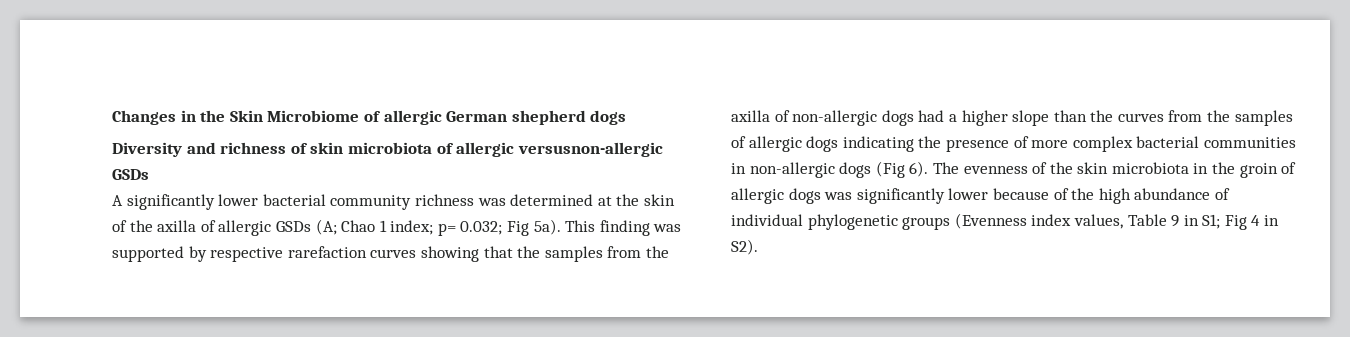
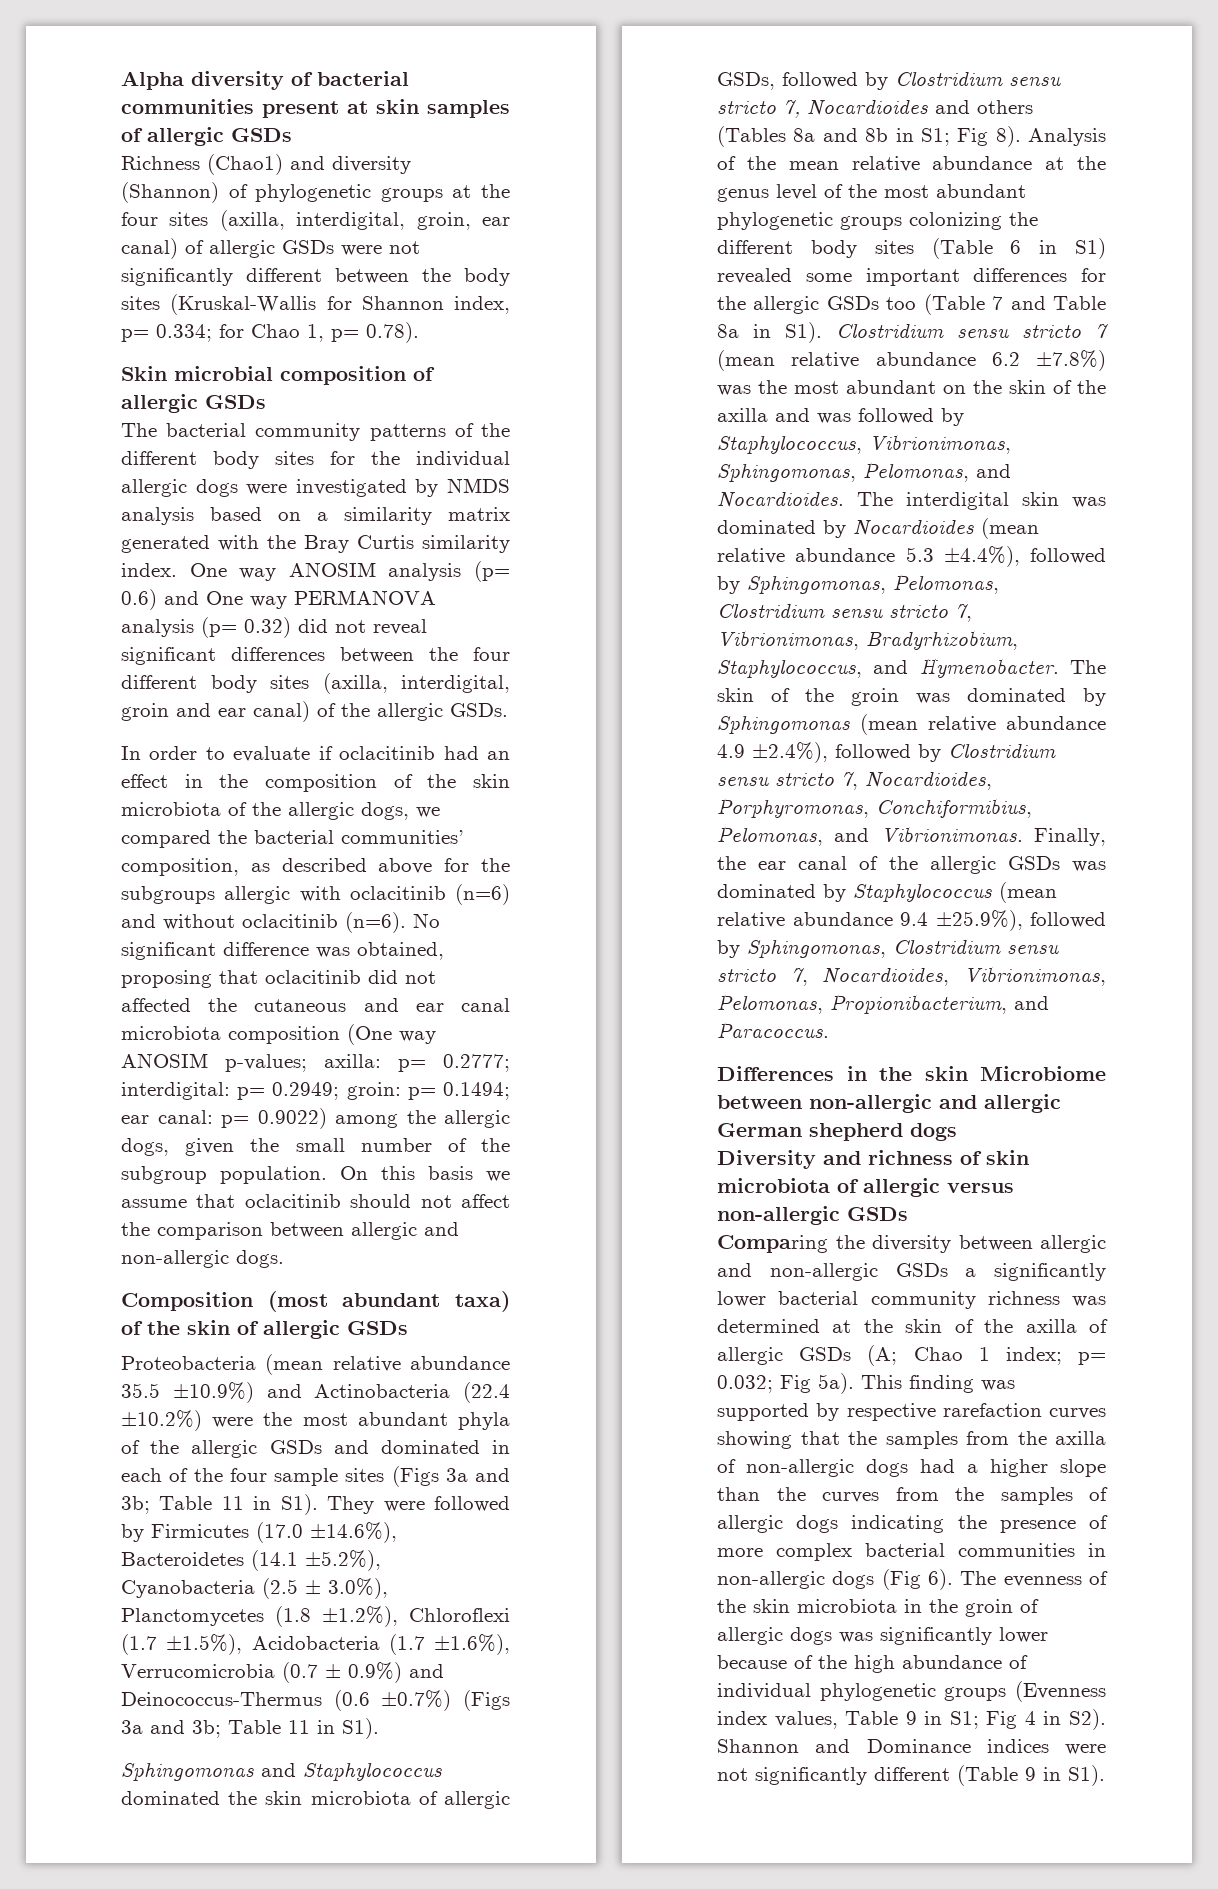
- Changes in the Skin Microbiome of allergic German shepherd dogs
+ Alpha diversity of bacterial communities present at skin samples of allergic GSDs
+ Richness (Chao1) and diversity (Shannon) of phylogenetic groups at the four sites (axilla, interdigital, groin, ear canal) of allergic GSDs were not significantly different between the body sites (Kruskal-Wallis for Shannon index, p= 0.334; for Chao 1, p= 0.78).
+ Skin microbial composition of allergic GSDs
+ The bacterial community patterns of the different body sites for the individual allergic dogs were investigated by NMDS analysis based on a similarity matrix generated with the Bray Curtis similarity index. One way ANOSIM analysis (p= 0.6) and One way PERMANOVA analysis (p= 0.32) did not reveal significant differences between the four different body sites (axilla, interdigital, groin and ear canal) of the allergic GSDs.
+ In order to evaluate if oclacitinib had an effect in the composition of the skin microbiota of the allergic dogs, we compared the bacterial communities’ composition, as described above for the subgroups allergic with oclacitinib (n=6) and without oclacitinib (n=6). No significant difference was obtained, proposing that oclacitinib did not affected the cutaneous and ear canal microbiota composition (One way ANOSIM p-values; axilla: p= 0.2777; interdigital: p= 0.2949; groin: p= 0.1494; ear canal: p= 0.9022) among the allergic dogs, given the small number of the subgroup population. On this basis we assume that oclacitinib should not affect the comparison between allergic and non-allergic dogs.
+ Composition (most abundant taxa) of the skin of allergic GSDs
+ Proteobacteria (mean relative abundance 35.5 ±10.9%) and Actinobacteria (22.4 ±10.2%) were the most abundant phyla of the allergic GSDs and dominated in each of the four sample sites (Figs 3a and 3b; Table 11 in S1). They were followed by Firmicutes (17.0 ±14.6%), Bacteroidetes (14.1 ±5.2%), Cyanobacteria (2.5 ± 3.0%), Planctomycetes (1.8 ±1.2%), Chloroflexi (1.7 ±1.5%), Acidobacteria (1.7 ±1.6%), Verrucomicrobia (0.7 ± 0.9%) and Deinococcus-Thermus (0.6 ±0.7%) (Figs 3a and 3b; Table 11 in S1).
+ Sphingomonas and Staphylococcus dominated the skin microbiota of allergic GSDs, followed by Clostridium sensu stricto 7, Nocardioides and others (Tables 8a and 8b in S1; Fig 8). Analysis of the mean relative abundance at the genus level of the most abundant phylogenetic groups colonizing the different body sites (Table 6 in S1) revealed some important differences for the allergic GSDs too (Table 7 and Table 8a in S1). Clostridium sensu stricto 7 (mean relative abundance 6.2 ±7.8%) was the most abundant on the skin of the axilla and was followed by Staphylococcus, Vibrionimonas, Sphingomonas, Pelomonas, and Nocardioides. The interdigital skin was dominated by Nocardioides (mean relative abundance 5.3 ±4.4%), followed by Sphingomonas, Pelomonas, Clostridium sensu stricto 7, Vibrionimonas, Bradyrhizobium, Staphylococcus, and Hymenobacter. The skin of the groin was dominated by Sphingomonas (mean relative abundance 4.9 ±2.4%), followed by Clostridium sensu stricto 7, Nocardioides, Porphyromonas, Conchiformibius, Pelomonas, and Vibrionimonas. Finally, the ear canal of the allergic GSDs was dominated by Staphylococcus (mean relative abundance 9.4 ±25.9%), followed by Sphingomonas, Clostridium sensu stricto 7, Nocardioides, Vibrionimonas, Pelomonas, Propionibacterium, and Paracoccus.
+ Differences in the skin Microbiome between non-allergic and allergic German shepherd dogs
- Diversity and richness of skin microbiota of allergic versusnon-allergic GSDs
- A significantly lower bacterial community richness was determined at the skin of the axilla of allergic GSDs (A; Chao 1 index; p= 0.032; Fig 5a).
+ Diversity and richness of skin microbiota of allergic versus non-allergic GSDs
+ Comparing the diversity between allergic and non-allergic GSDs a significantly lower bacterial community richness was determined at the skin of the axilla of allergic GSDs (A; Chao 1 index; p= 0.032; Fig 5a).
- The evenness of the skin microbiota in the groin of allergic dogs was significantly lower because of the high abundance of individual phylogenetic groups (Evenness index values, Table 9 in S1; Fig 4 in S2).
+ The evenness of the skin microbiota in the groin of allergic dogs was significantly lower because of the high abundance of individual phylogenetic groups (Evenness index values, Table 9 in S1; Fig 4 in S2). Shannon and Dominance indices were not significantly different (Table 9 in S1).

